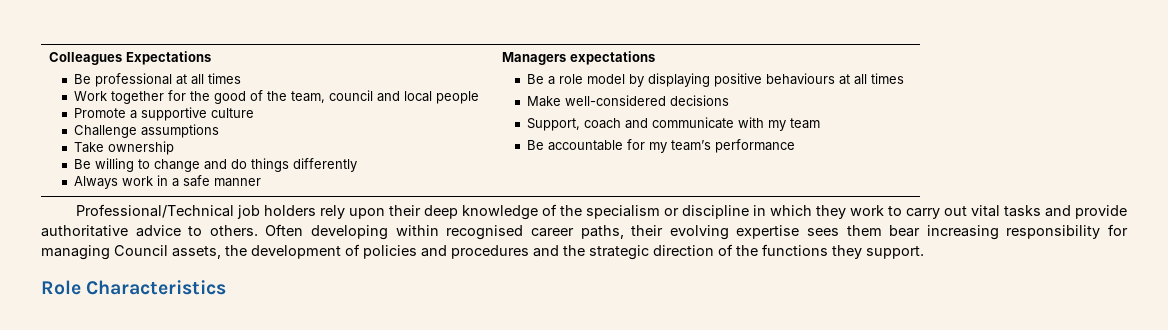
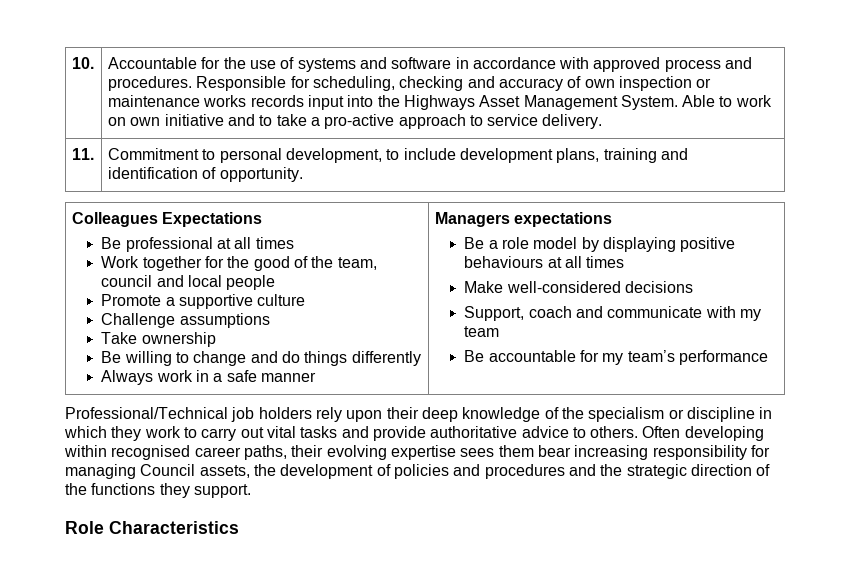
+ 10. | Accountable for the use of systems and software in accordance with approved process and procedures. Responsible for scheduling, checking and accuracy of own inspection or maintenance works records input into the Highways Asset Management System. Able to work on own initiative and to take a pro-active approach to service delivery.
+ 11. | Commitment to personal development, to include development plans, training and identification of opportunity.

